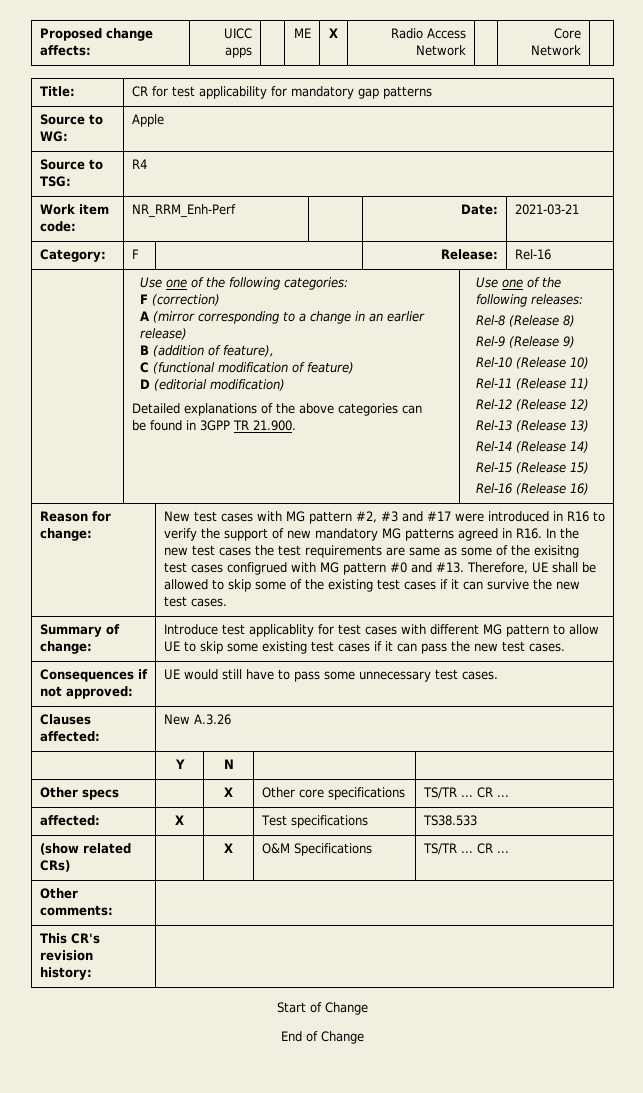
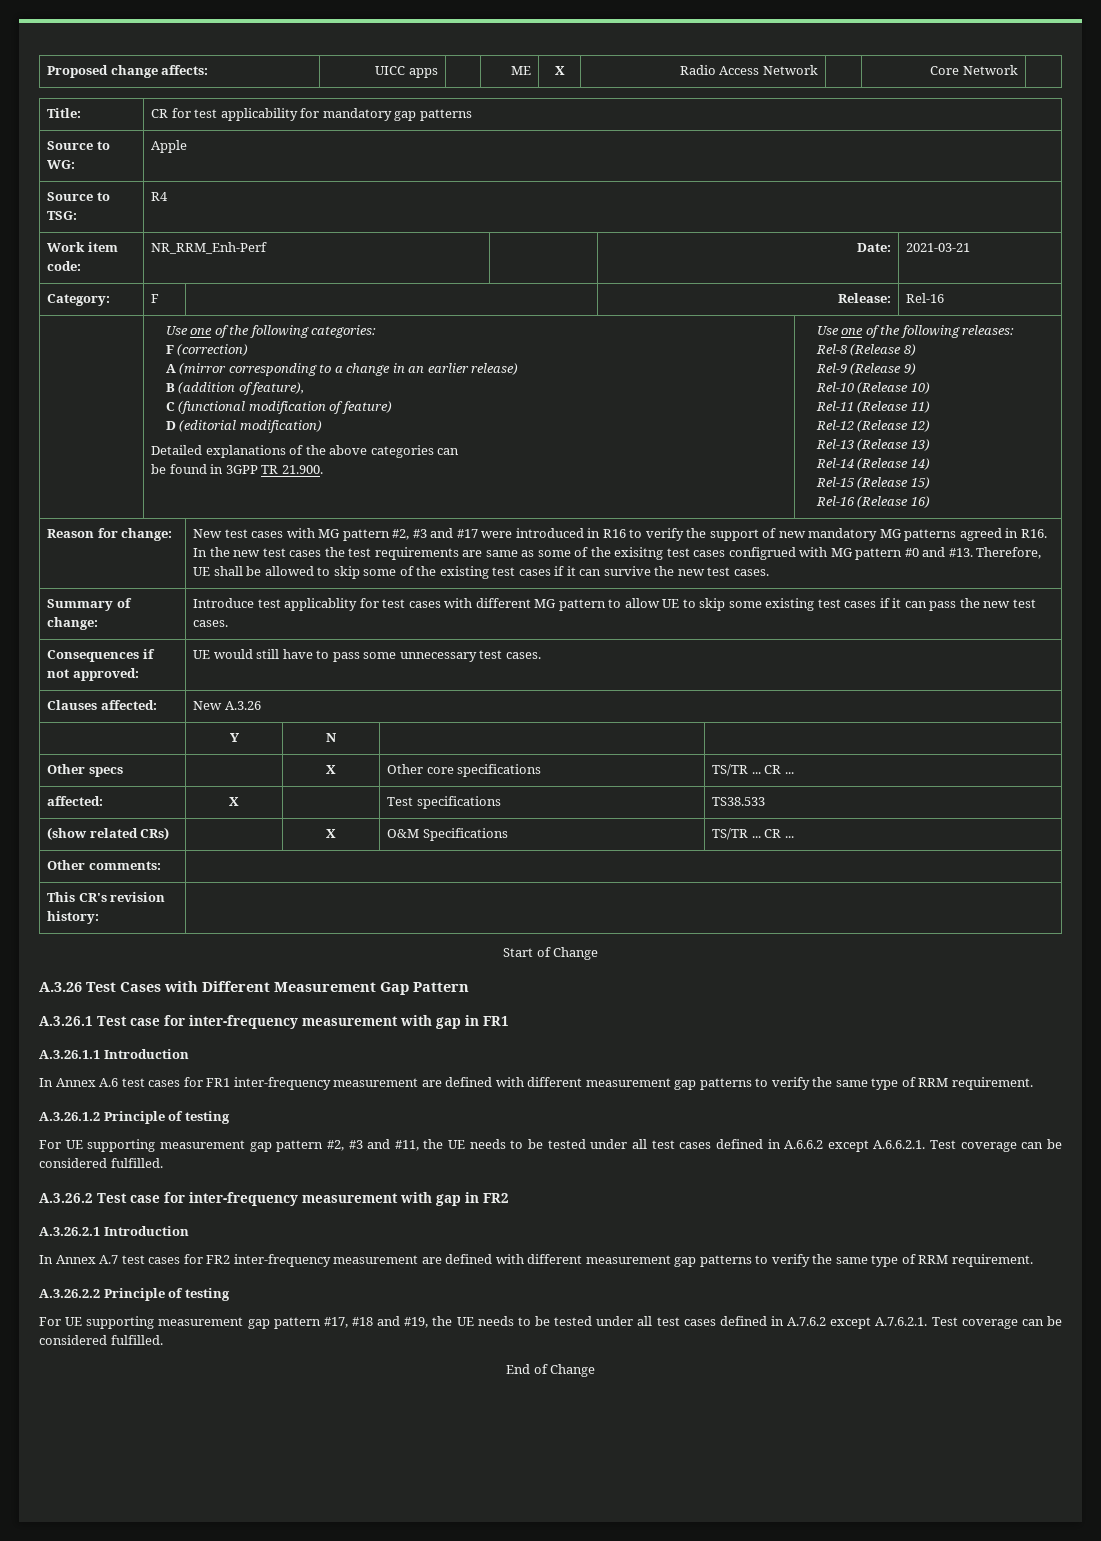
+ A.3.26 Test Cases with Different Measurement Gap Pattern
+ A.3.26.1 Test case for inter-frequency measurement with gap in FR1
+ A.3.26.1.1 Introduction
+ In Annex A.6 test cases for FR1 inter-frequency measurement are defined with different measurement gap patterns to verify the same type of RRM requirement.
+ A.3.26.1.2 Principle of testing
+ For UE supporting measurement gap pattern #2, #3 and #11, the UE needs to be tested under all test cases defined in A.6.6.2 except A.6.6.2.1. Test coverage can be considered fulfilled.
+ A.3.26.2 Test case for inter-frequency measurement with gap in FR2
+ A.3.26.2.1 Introduction
+ In Annex A.7 test cases for FR2 inter-frequency measurement are defined with different measurement gap patterns to verify the same type of RRM requirement.
+ A.3.26.2.2 Principle of testing
+ For UE supporting measurement gap pattern #17, #18 and #19, the UE needs to be tested under all test cases defined in A.7.6.2 except A.7.6.2.1. Test coverage can be considered fulfilled.

